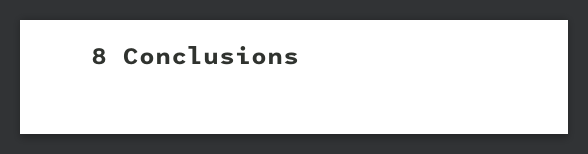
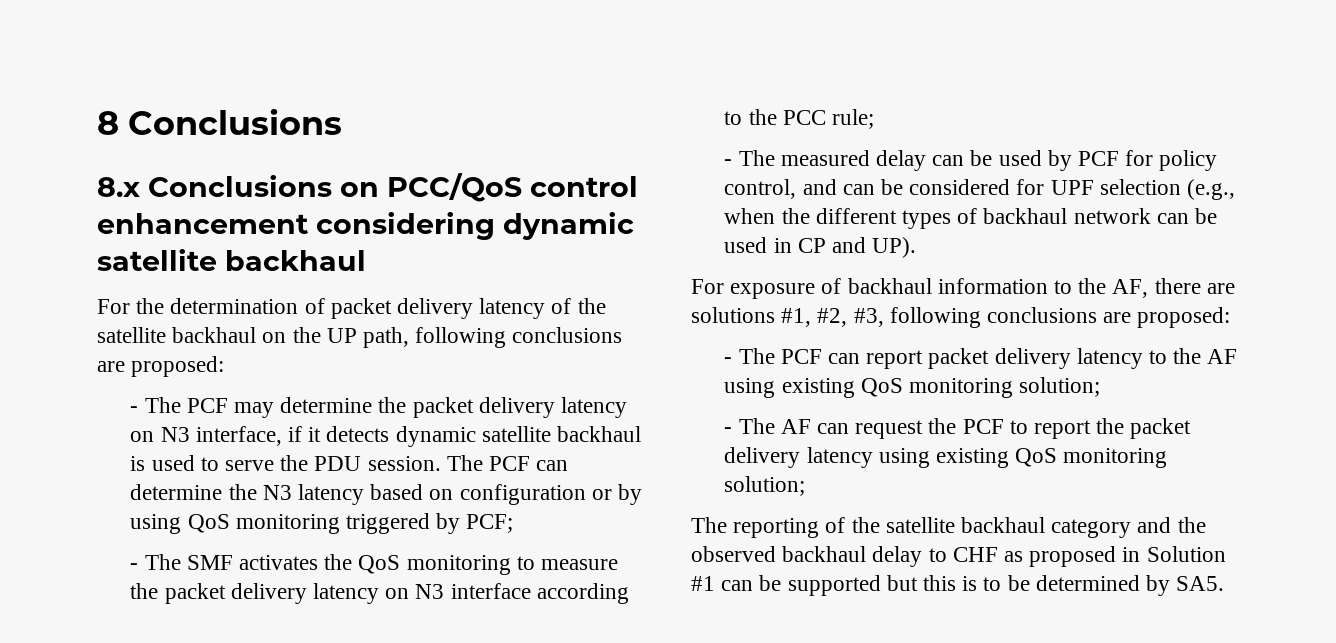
+ 8.x Conclusions on PCC/QoS control enhancement considering dynamic satellite backhaul
+ For the determination of packet delivery latency of the satellite backhaul on the UP path, following conclusions are proposed:
+ - The PCF may determine the packet delivery latency on N3 interface, if it detects dynamic satellite backhaul is used to serve the PDU session. The PCF can determine the N3 latency based on configuration or by using QoS monitoring triggered by PCF;
+ - The SMF activates the QoS monitoring to measure the packet delivery latency on N3 interface according to the PCC rule;
+ - The measured delay can be used by PCF for policy control, and can be considered for UPF selection (e.g., when the different types of backhaul network can be used in CP and UP).
+ For exposure of backhaul information to the AF, there are solutions #1, #2, #3, following conclusions are proposed:
+ - The PCF can report packet delivery latency to the AF using existing QoS monitoring solution;
+ - The AF can request the PCF to report the packet delivery latency using existing QoS monitoring solution;
+ The reporting of the satellite backhaul category and the observed backhaul delay to CHF as proposed in Solution #1 can be supported but this is to be determined by SA5.

